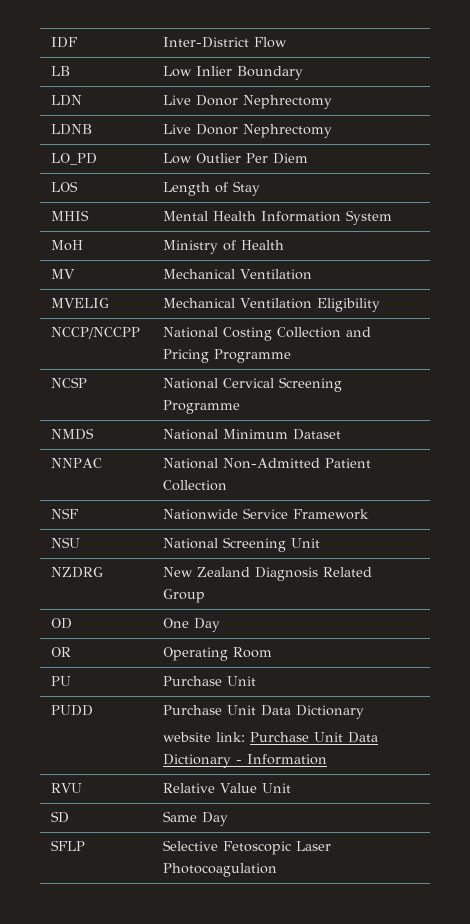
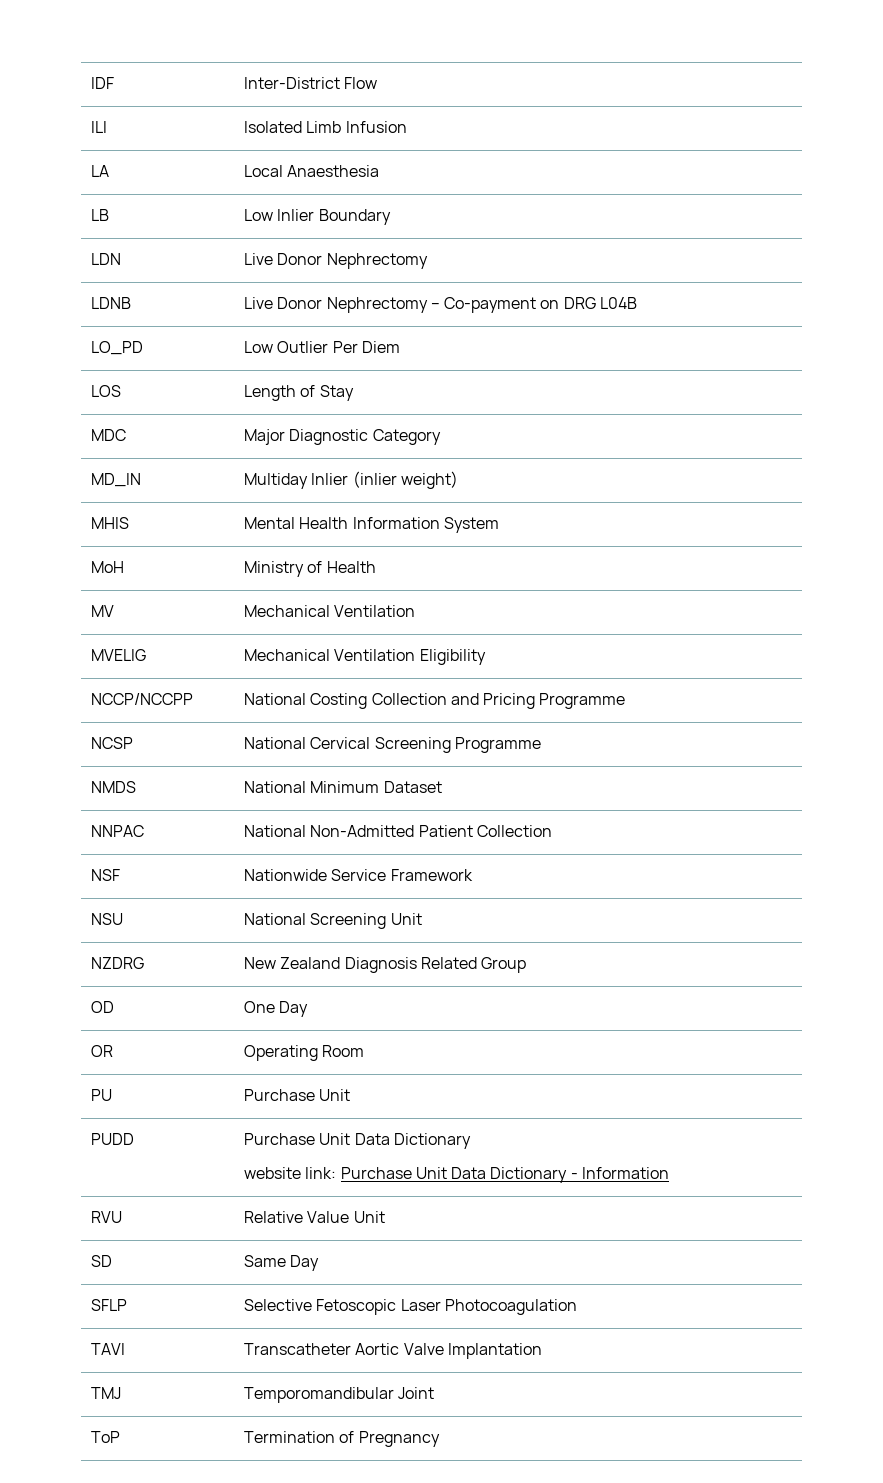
+ ILI | Isolated Limb Infusion
+ LA | Local Anaesthesia
- LDNB | Live Donor Nephrectomy
+ LDNB | Live Donor Nephrectomy – Co-payment on DRG L04B
+ MDC | Major Diagnostic Category
+ MD_IN | Multiday Inlier (inlier weight)
+ TAVI | Transcatheter Aortic Valve Implantation
+ TMJ | Temporomandibular Joint
+ ToP | Termination of Pregnancy

